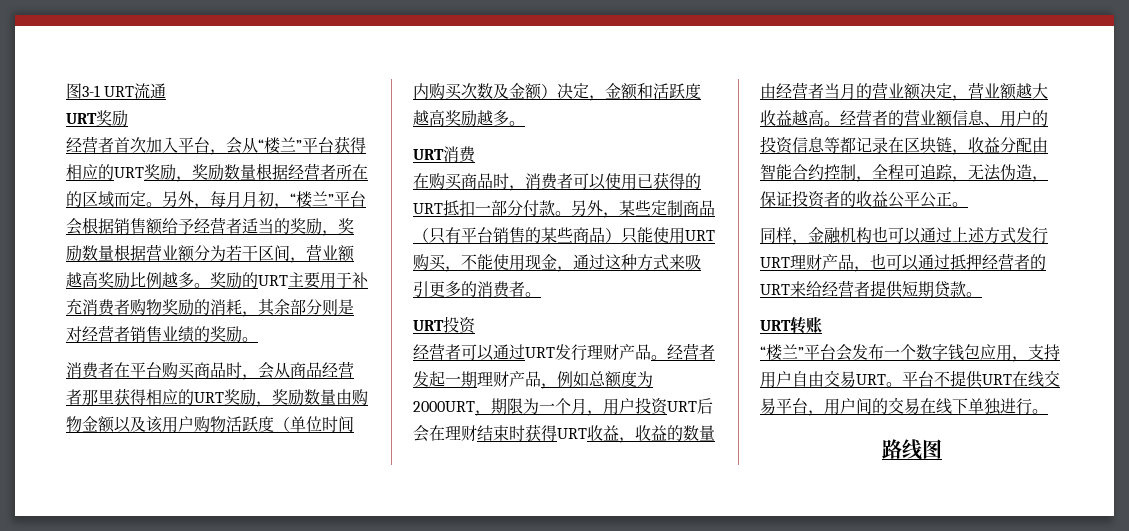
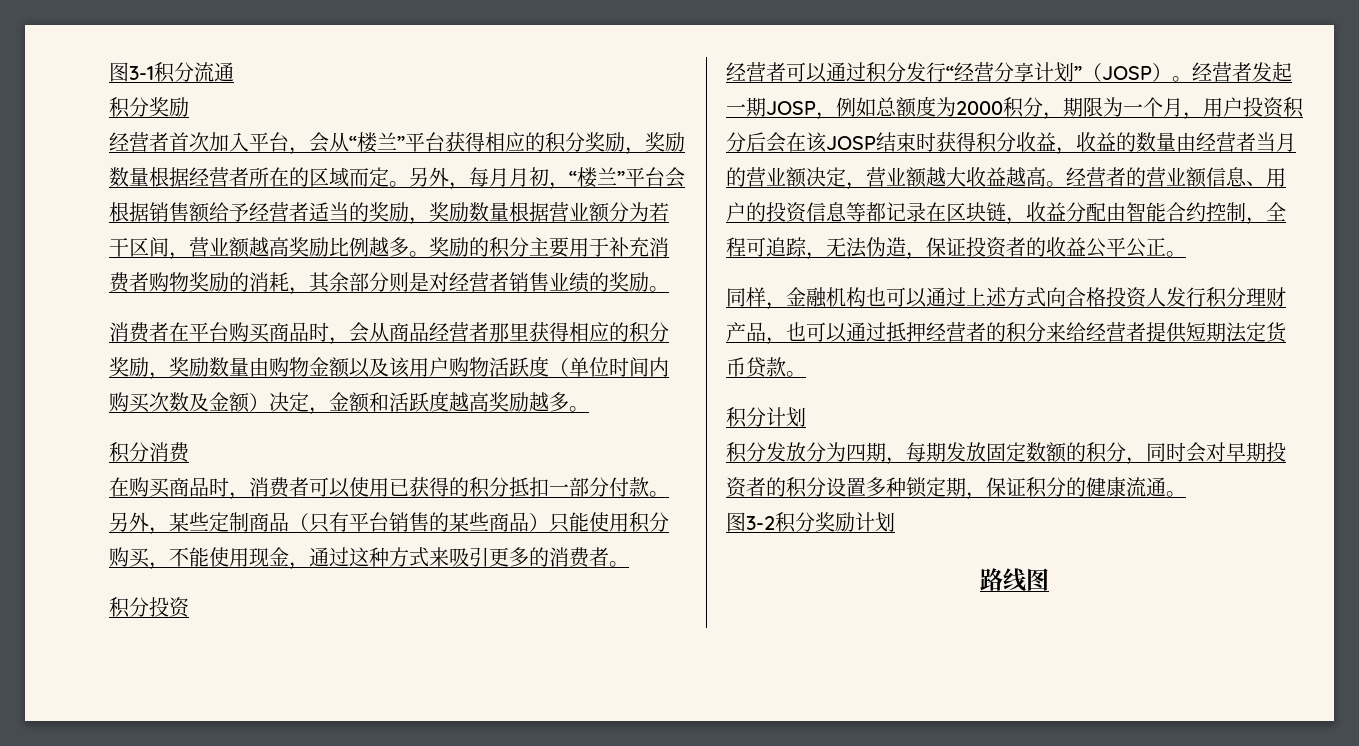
- 图3-1 URT流通
- URT奖励
+ 图3-1积分流通
+ 积分奖励
- 经营者首次加入平台，会从“楼兰”平台获得相应的URT奖励，奖励数量根据经营者所在的区域而定。
+ 经营者首次加入平台，会从“楼兰”平台获得相应的积分奖励，奖励数量根据经营者所在的区域而定。
- 奖励的URT主要用于补充消费者购物奖励的消耗，其余部分则是对经营者销售业绩的奖励。
+ 奖励的积分主要用于补充消费者购物奖励的消耗，其余部分则是对经营者销售业绩的奖励。
- 消费者在平台购买商品时，会从商品经营者那里获得相应的URT奖励，奖励数量由购物金额以及该用户购物活跃度（单位时间内购买次数及金额）决定，金额和活跃度越高奖励越多。
+ 消费者在平台购买商品时，会从商品经营者那里获得相应的积分奖励，奖励数量由购物金额以及该用户购物活跃度（单位时间内购买次数及金额）决定，金额和活跃度越高奖励越多。
- URT消费
+ 积分消费
- 在购买商品时，消费者可以使用已获得的URT抵扣一部分付款。
+ 在购买商品时，消费者可以使用已获得的积分抵扣一部分付款。
- 另外，某些定制商品（只有平台销售的某些商品）只能使用URT购买，不能使用现金，通过这种方式来吸引更多的消费者。
+ 另外，某些定制商品（只有平台销售的某些商品）只能使用积分购买，不能使用现金，通过这种方式来吸引更多的消费者。
- URT投资
+ 积分投资
- 经营者可以通过URT发行理财产品。
+ 经营者可以通过积分发行“经营分享计划”（JOSP）。
- 经营者发起一期理财产品，例如总额度为2000URT，期限为一个月，用户投资URT后会在理财结束时获得URT收益，收益的数量由经营者当月的营业额决定，营业额越大收益越高。
+ 经营者发起一期JOSP，例如总额度为2000积分，期限为一个月，用户投资积分后会在该JOSP结束时获得积分收益，收益的数量由经营者当月的营业额决定，营业额越大收益越高。
- 同样，金融机构也可以通过上述方式发行URT理财产品，也可以通过抵押经营者的URT来给经营者提供短期贷款。
+ 同样，金融机构也可以通过上述方式向合格投资人发行积分理财产品，也可以通过抵押经营者的积分来给经营者提供短期法定货币贷款。
- URT转账
- “楼兰”平台会发布一个数字钱包应用，支持用户自由交易URT。平台不提供URT在线交易平台，用户间的交易在线下单独进行。
+ 积分计划
+ 积分发放分为四期，每期发放固定数额的积分，同时会对早期投资者的积分设置多种锁定期，保证积分的健康流通。
+ 图3-2积分奖励计划

